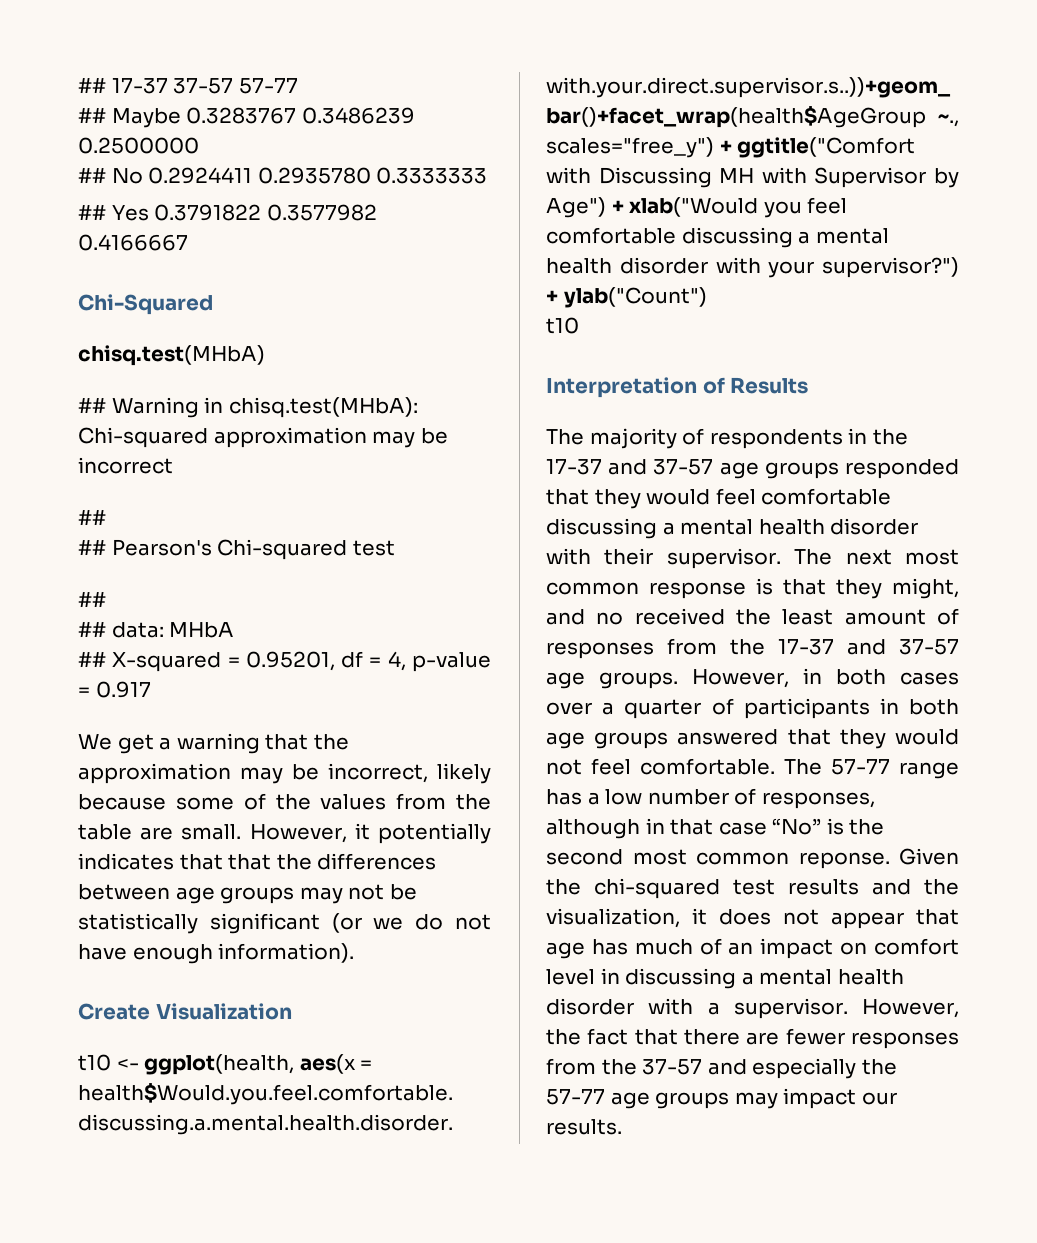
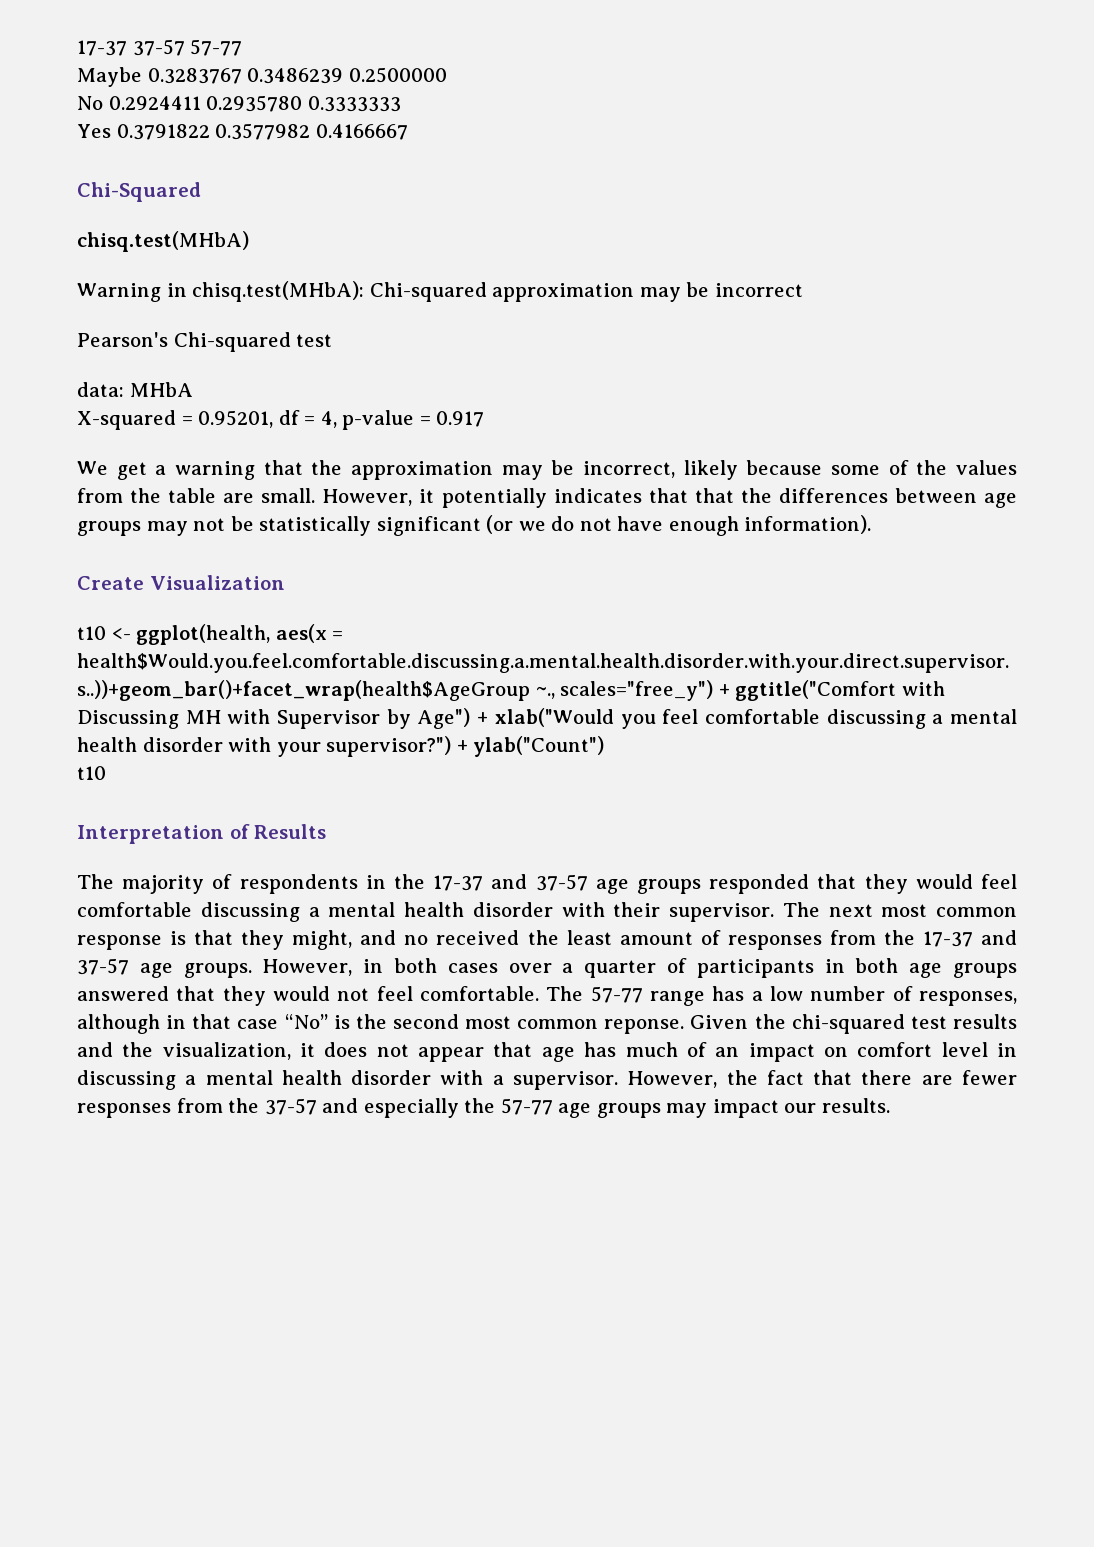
- ## 17-37 37-57 57-77
+ 17-37 37-57 57-77
- ## Maybe 0.3283767 0.3486239 0.2500000
+ Maybe 0.3283767 0.3486239 0.2500000
- ## No 0.2924411 0.2935780 0.3333333
+ No 0.2924411 0.2935780 0.3333333
- ## Yes 0.3791822 0.3577982 0.4166667
+ Yes 0.3791822 0.3577982 0.4166667
- ## Warning in chisq.test(MHbA): Chi-squared approximation may be incorrect
- ##
- ## Pearson's Chi-squared test
- ##
- ## data: MHbA
+ Warning in chisq.test(MHbA): Chi-squared approximation may be incorrect
+ Pearson's Chi-squared test
+ data: MHbA
- ## X-squared = 0.95201, df = 4, p-value = 0.917
+ X-squared = 0.95201, df = 4, p-value = 0.917

